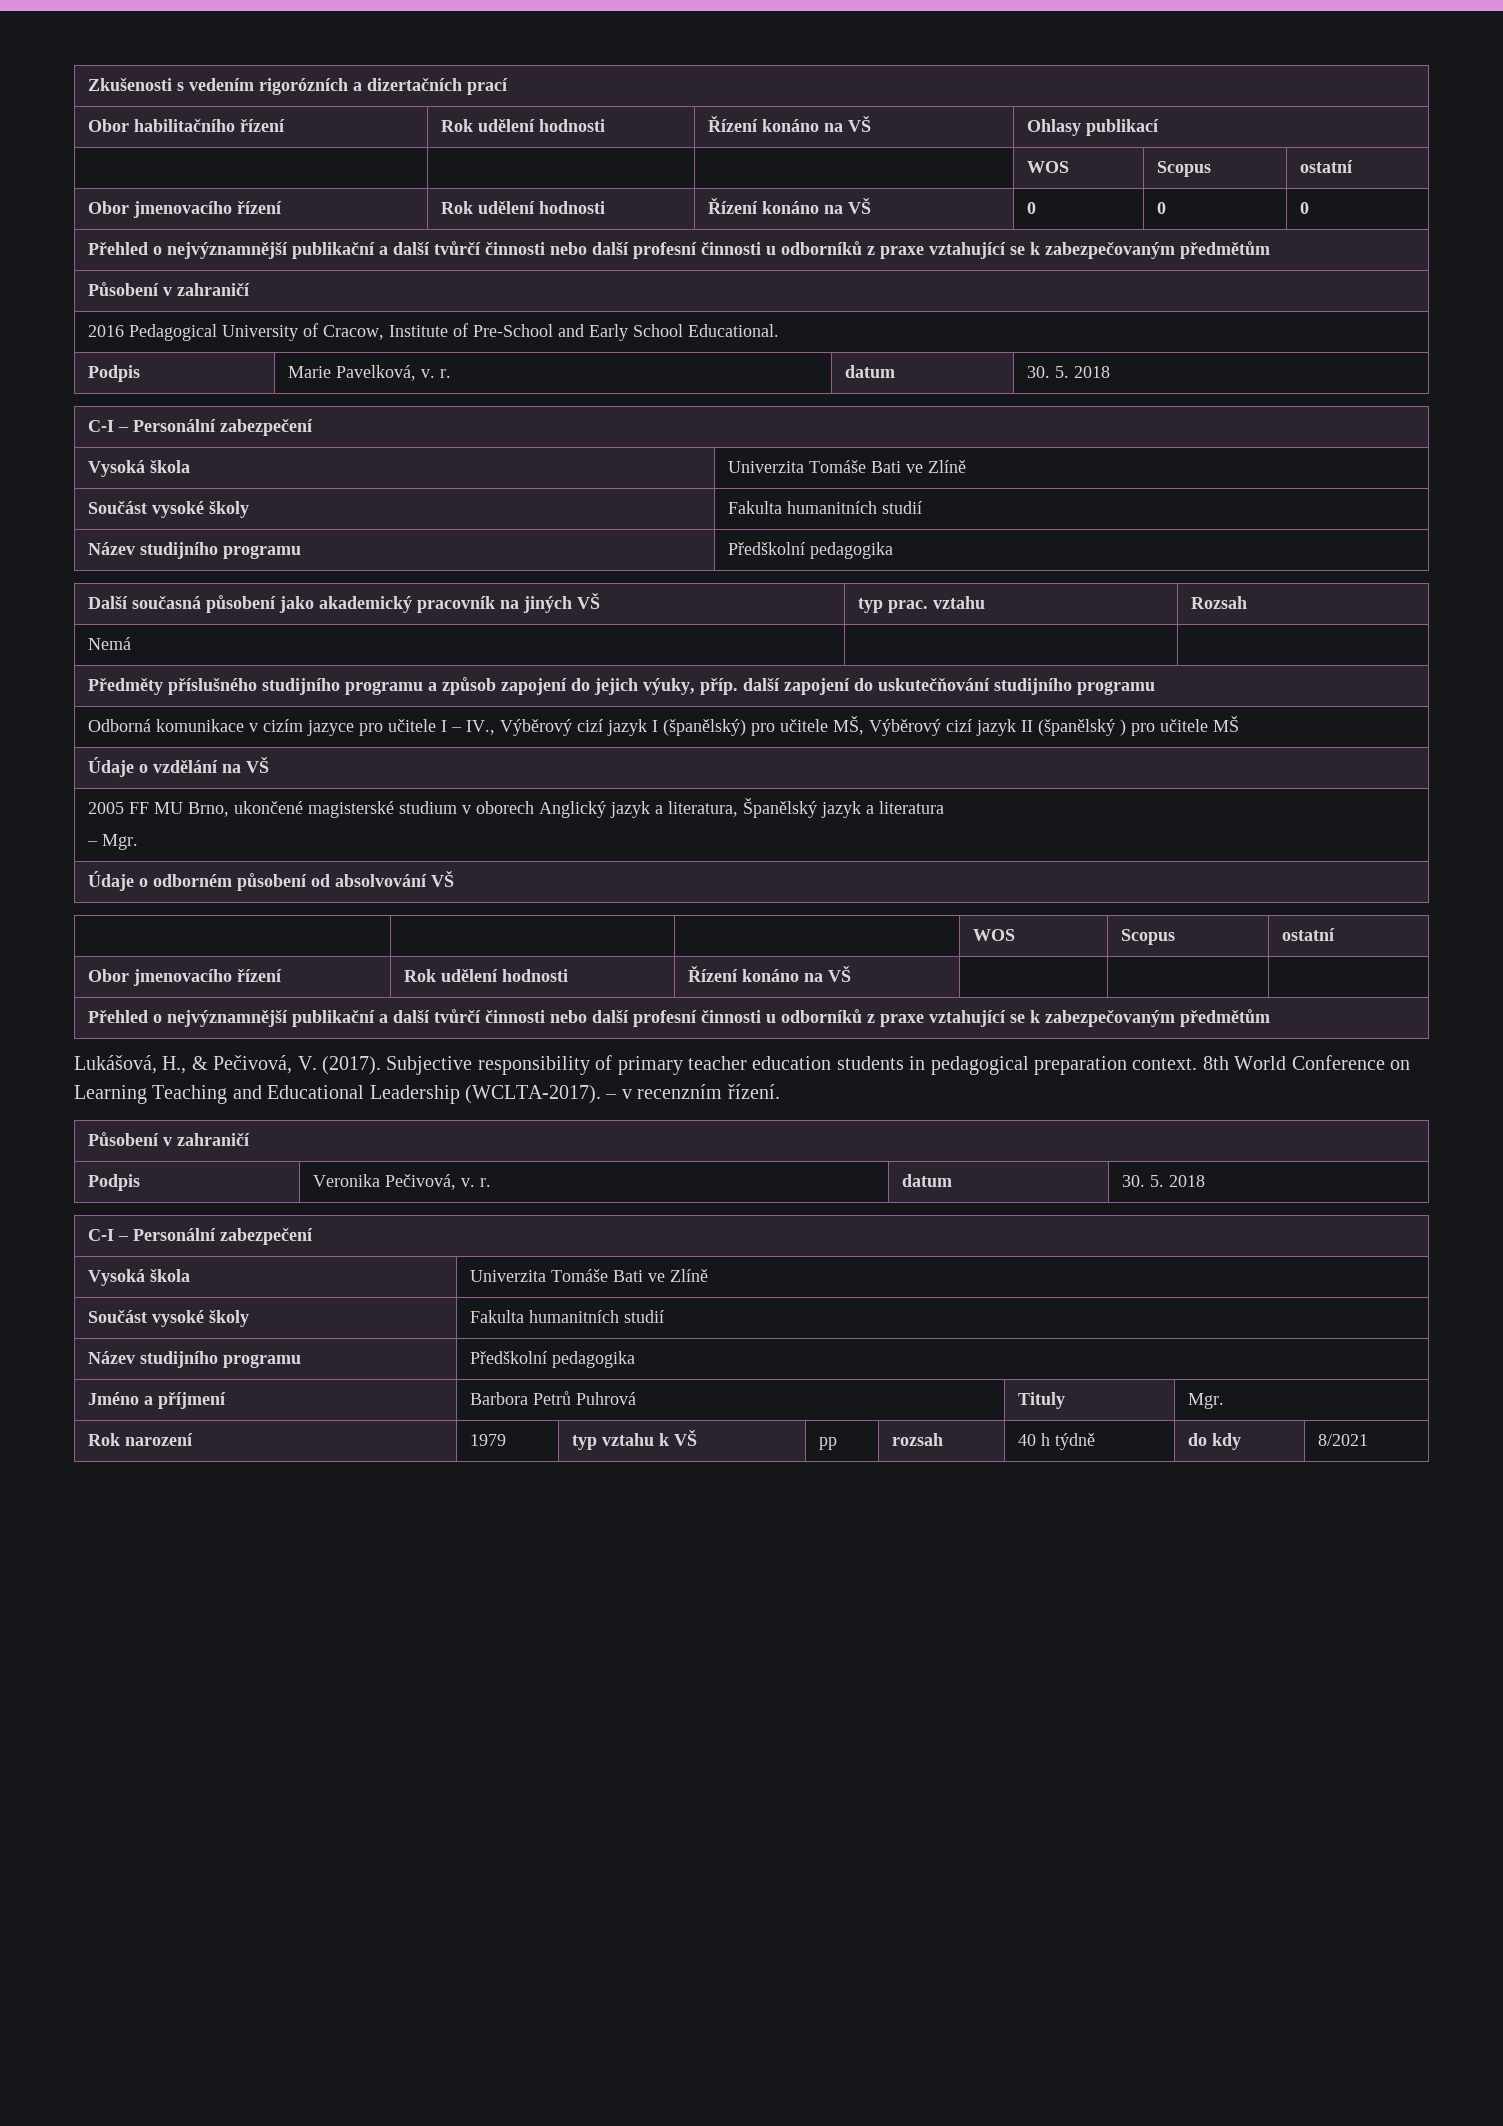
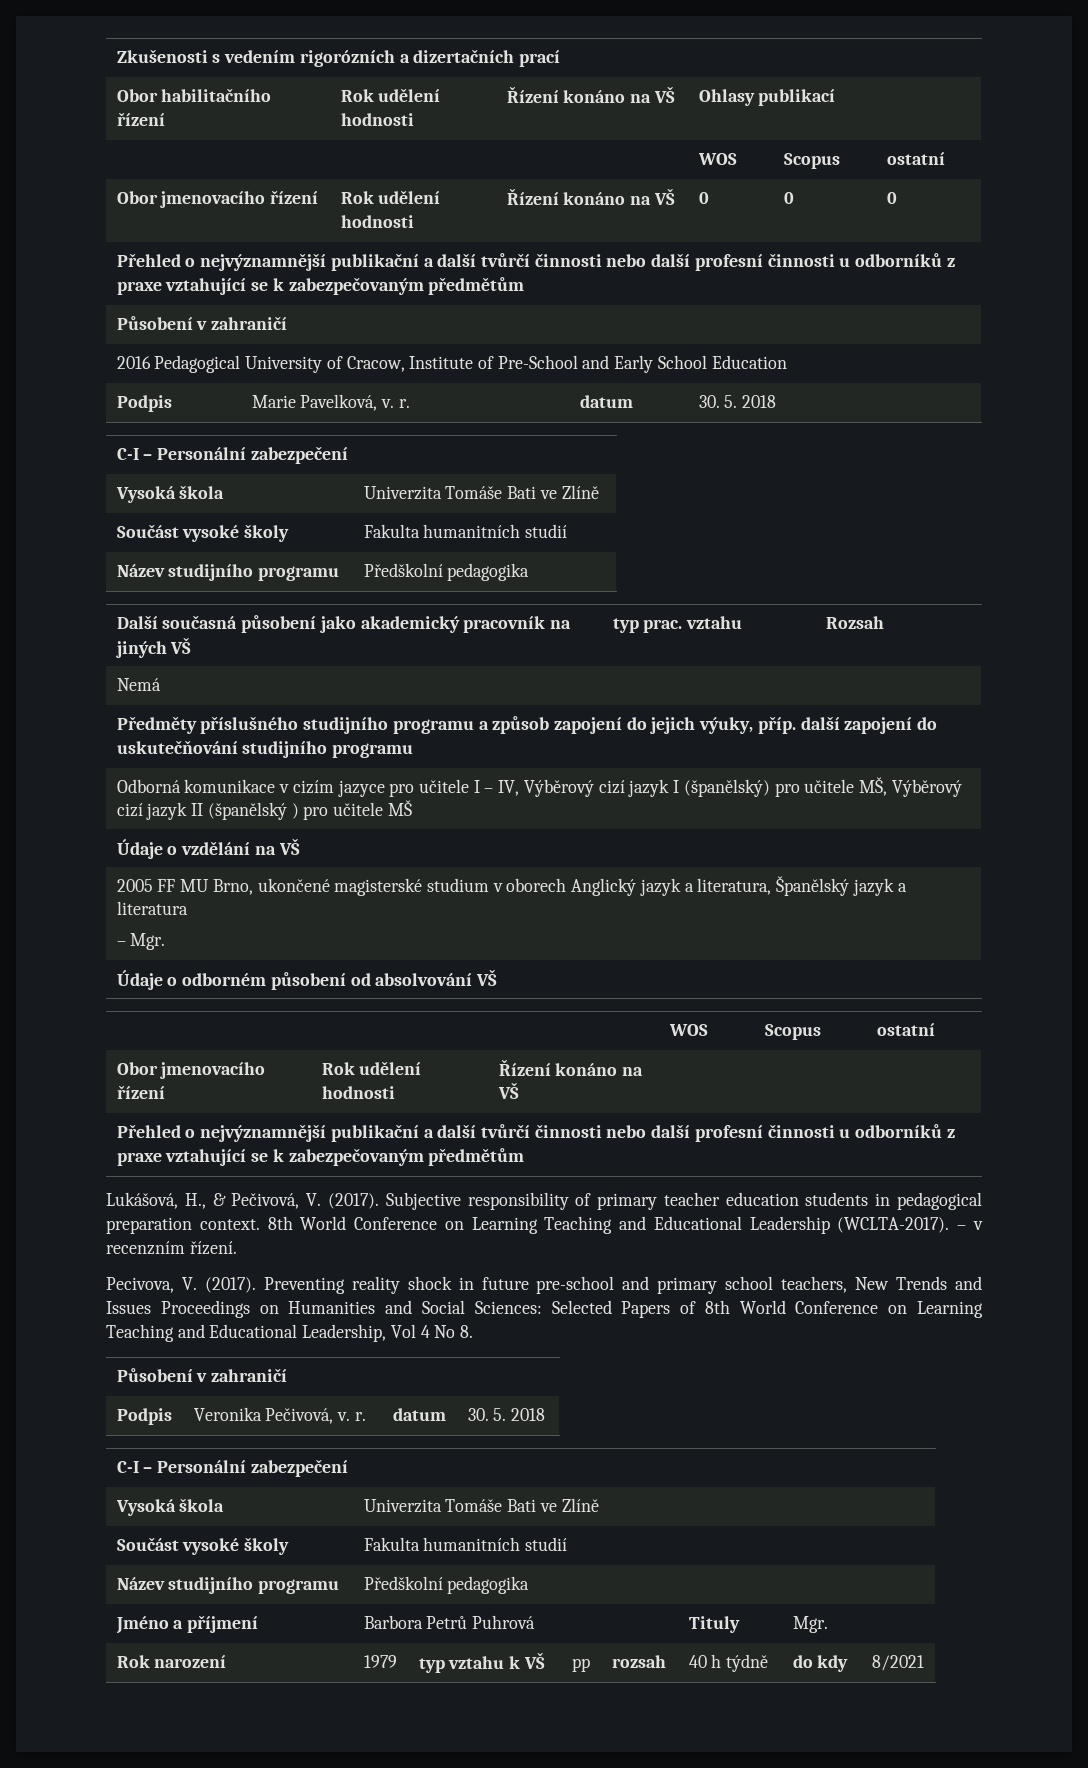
- 2016 Pedagogical University of Cracow, Institute of Pre-School and Early School Educational.
+ 2016 Pedagogical University of Cracow, Institute of Pre-School and Early School Education
- Odborná komunikace v cizím jazyce pro učitele I – IV., Výběrový cizí jazyk I (španělský) pro učitele MŠ, Výběrový cizí jazyk II (španělský ) pro učitele MŠ
+ Odborná komunikace v cizím jazyce pro učitele I – IV, Výběrový cizí jazyk I (španělský) pro učitele MŠ, Výběrový cizí jazyk II (španělský ) pro učitele MŠ
+ Pecivova, V. (2017). Preventing reality shock in future pre-school and primary school teachers, New Trends and Issues Proceedings on Humanities and Social Sciences: Selected Papers of 8th World Conference on Learning Teaching and Educational Leadership, Vol 4 No 8.

